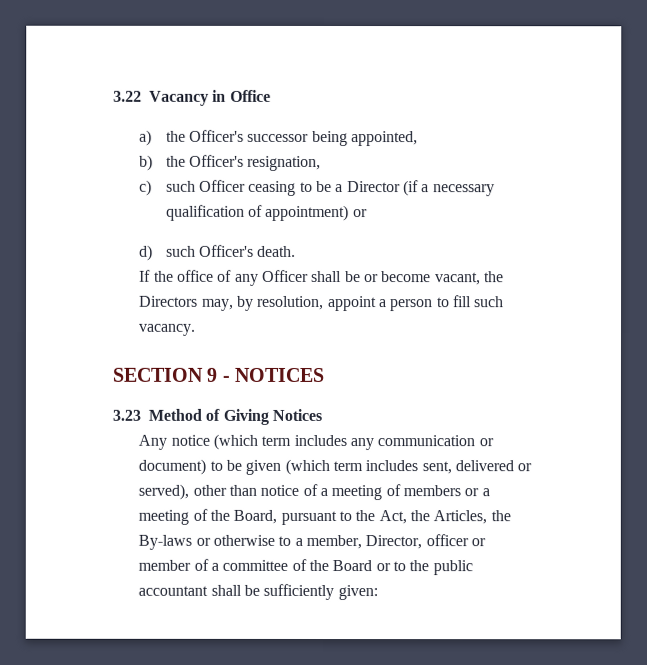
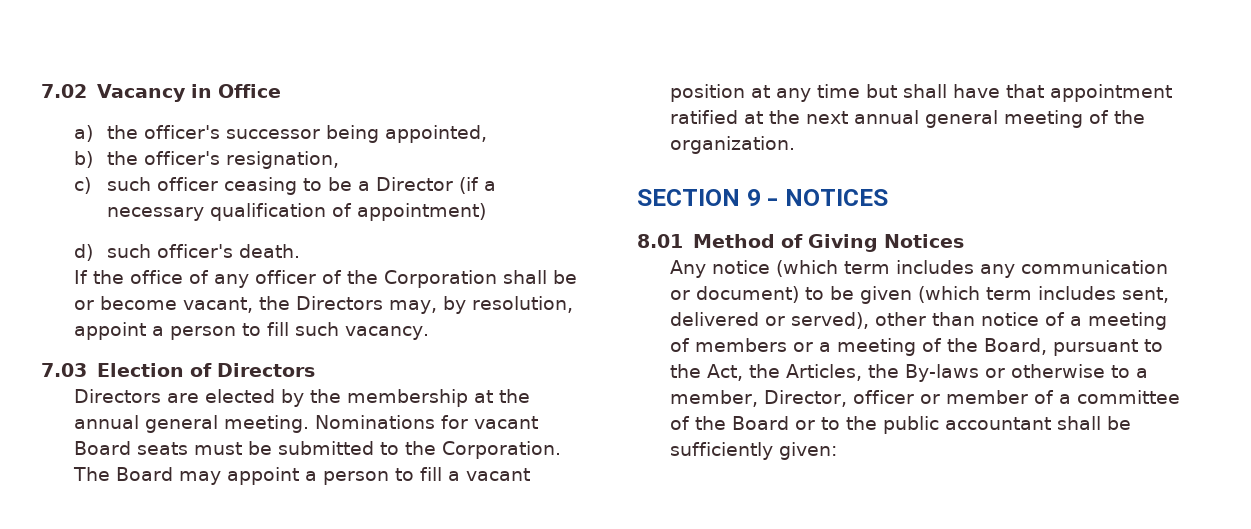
- 3.22 Vacancy in Office
+ 7.02 Vacancy in Office
- a) the Officer's successor being appointed,
+ a) the officer's successor being appointed,
- b) the Officer's resignation,
+ b) the officer's resignation,
- c) such Officer ceasing to be a Director (if a necessary qualification of appointment) or
+ c) such officer ceasing to be a Director (if a necessary qualification of appointment)
- d) such Officer's death.
+ d) such officer's death.
- If the office of any Officer shall be or become vacant, the Directors may, by resolution, appoint a person to fill such vacancy.
+ If the office of any officer of the Corporation shall be or become vacant, the Directors may, by resolution, appoint a person to fill such vacancy.
+ 7.03 Election of Directors
+ Directors are elected by the membership at the annual general meeting. Nominations for vacant Board seats must be submitted to the Corporation. The Board may appoint a person to fill a vacant position at any time but shall have that appointment ratified at the next annual general meeting of the organization.
- 3.23 Method of Giving Notices
+ 8.01 Method of Giving Notices

